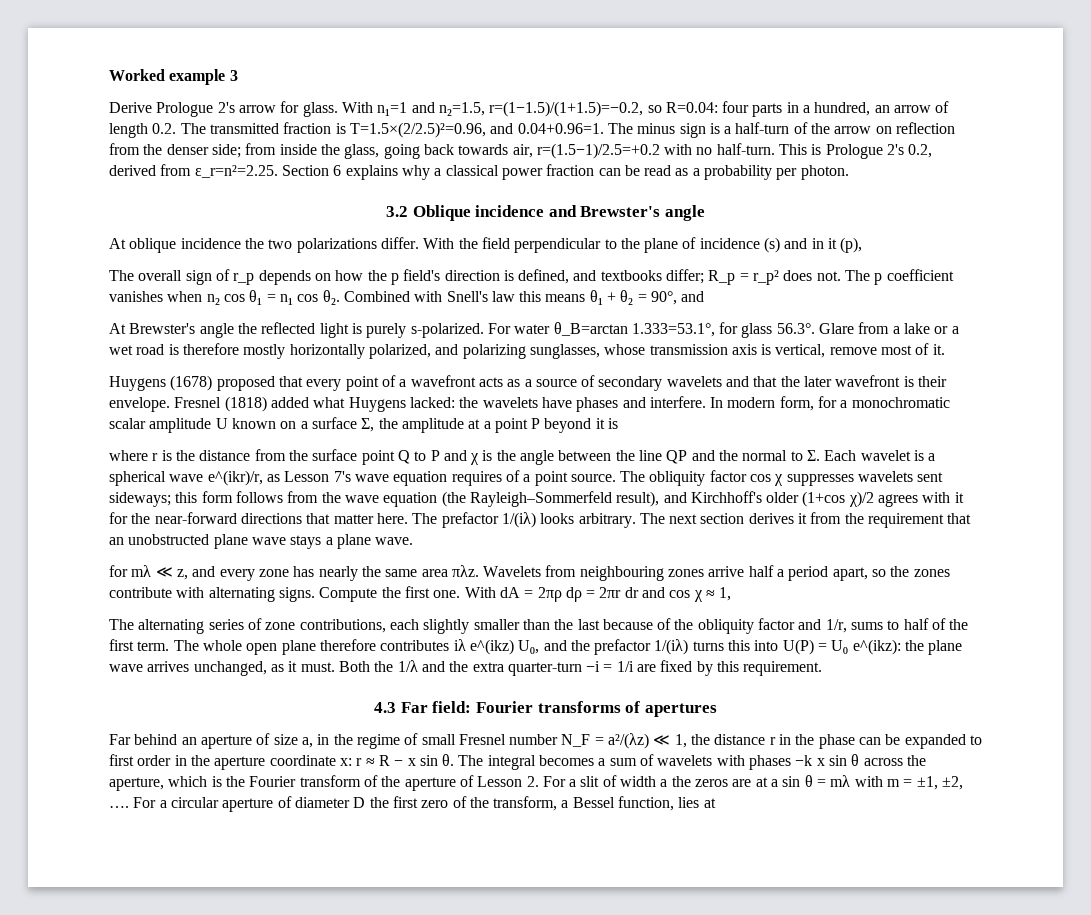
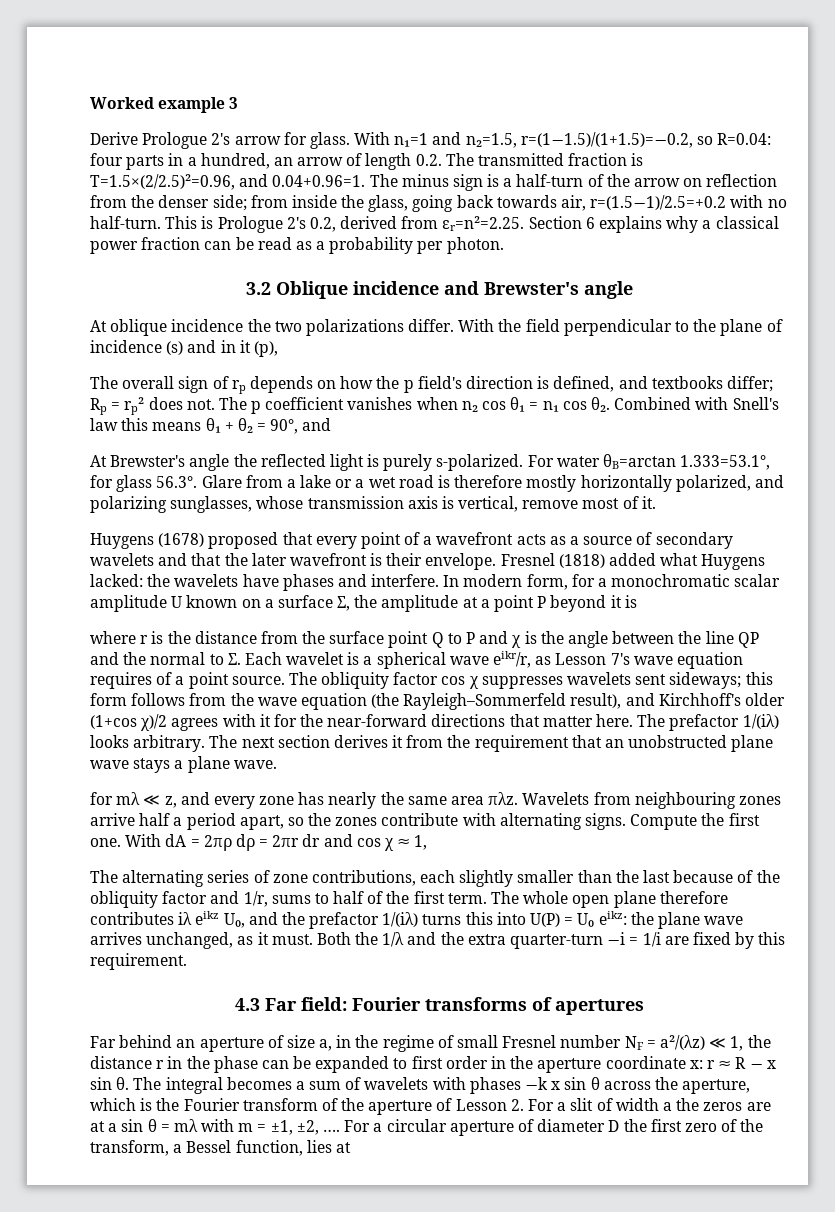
- This is Prologue 2's 0.2, derived from ε_r=n²=2.25. Section 6 explains why a classical power fraction can be read as a probability per photon.
+ This is Prologue 2's 0.2, derived from εr=n²=2.25. Section 6 explains why a classical power fraction can be read as a probability per photon.
- The overall sign of r_p depends on how the p field's direction is defined, and textbooks differ; R_p = r_p² does not.
+ The overall sign of rp depends on how the p field's direction is defined, and textbooks differ; Rp = rp² does not.
- For water θ_B=arctan 1.333=53.1°, for glass 56.3°. Glare from a lake or a wet road is therefore mostly horizontally polarized, and polarizing sunglasses, whose transmission axis is vertical, remove most of it.
+ For water θB=arctan 1.333=53.1°, for glass 56.3°. Glare from a lake or a wet road is therefore mostly horizontally polarized, and polarizing sunglasses, whose transmission axis is vertical, remove most of it.
- where r is the distance from the surface point Q to P and χ is the angle between the line QP and the normal to Σ. Each wavelet is a spherical wave e^(ikr)/r, as Lesson 7's wave equation requires of a point source.
+ where r is the distance from the surface point Q to P and χ is the angle between the line QP and the normal to Σ. Each wavelet is a spherical wave eikr/r, as Lesson 7's wave equation requires of a point source.
- The whole open plane therefore contributes iλ e^(ikz) U₀, and the prefactor 1/(iλ) turns this into U(P) = U₀ e^(ikz): the plane wave arrives unchanged, as it must.
+ The whole open plane therefore contributes iλ eikz U₀, and the prefactor 1/(iλ) turns this into U(P) = U₀ eikz: the plane wave arrives unchanged, as it must.
- Far behind an aperture of size a, in the regime of small Fresnel number N_F = a²/(λz) ≪ 1, the distance r in the phase can be expanded to first order in the aperture coordinate x: r ≈ R − x sin θ.
+ Far behind an aperture of size a, in the regime of small Fresnel number NF = a²/(λz) ≪ 1, the distance r in the phase can be expanded to first order in the aperture coordinate x: r ≈ R − x sin θ.

